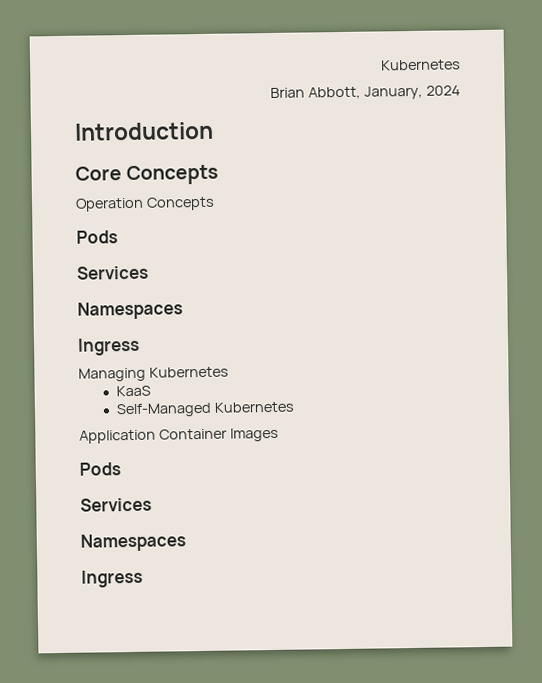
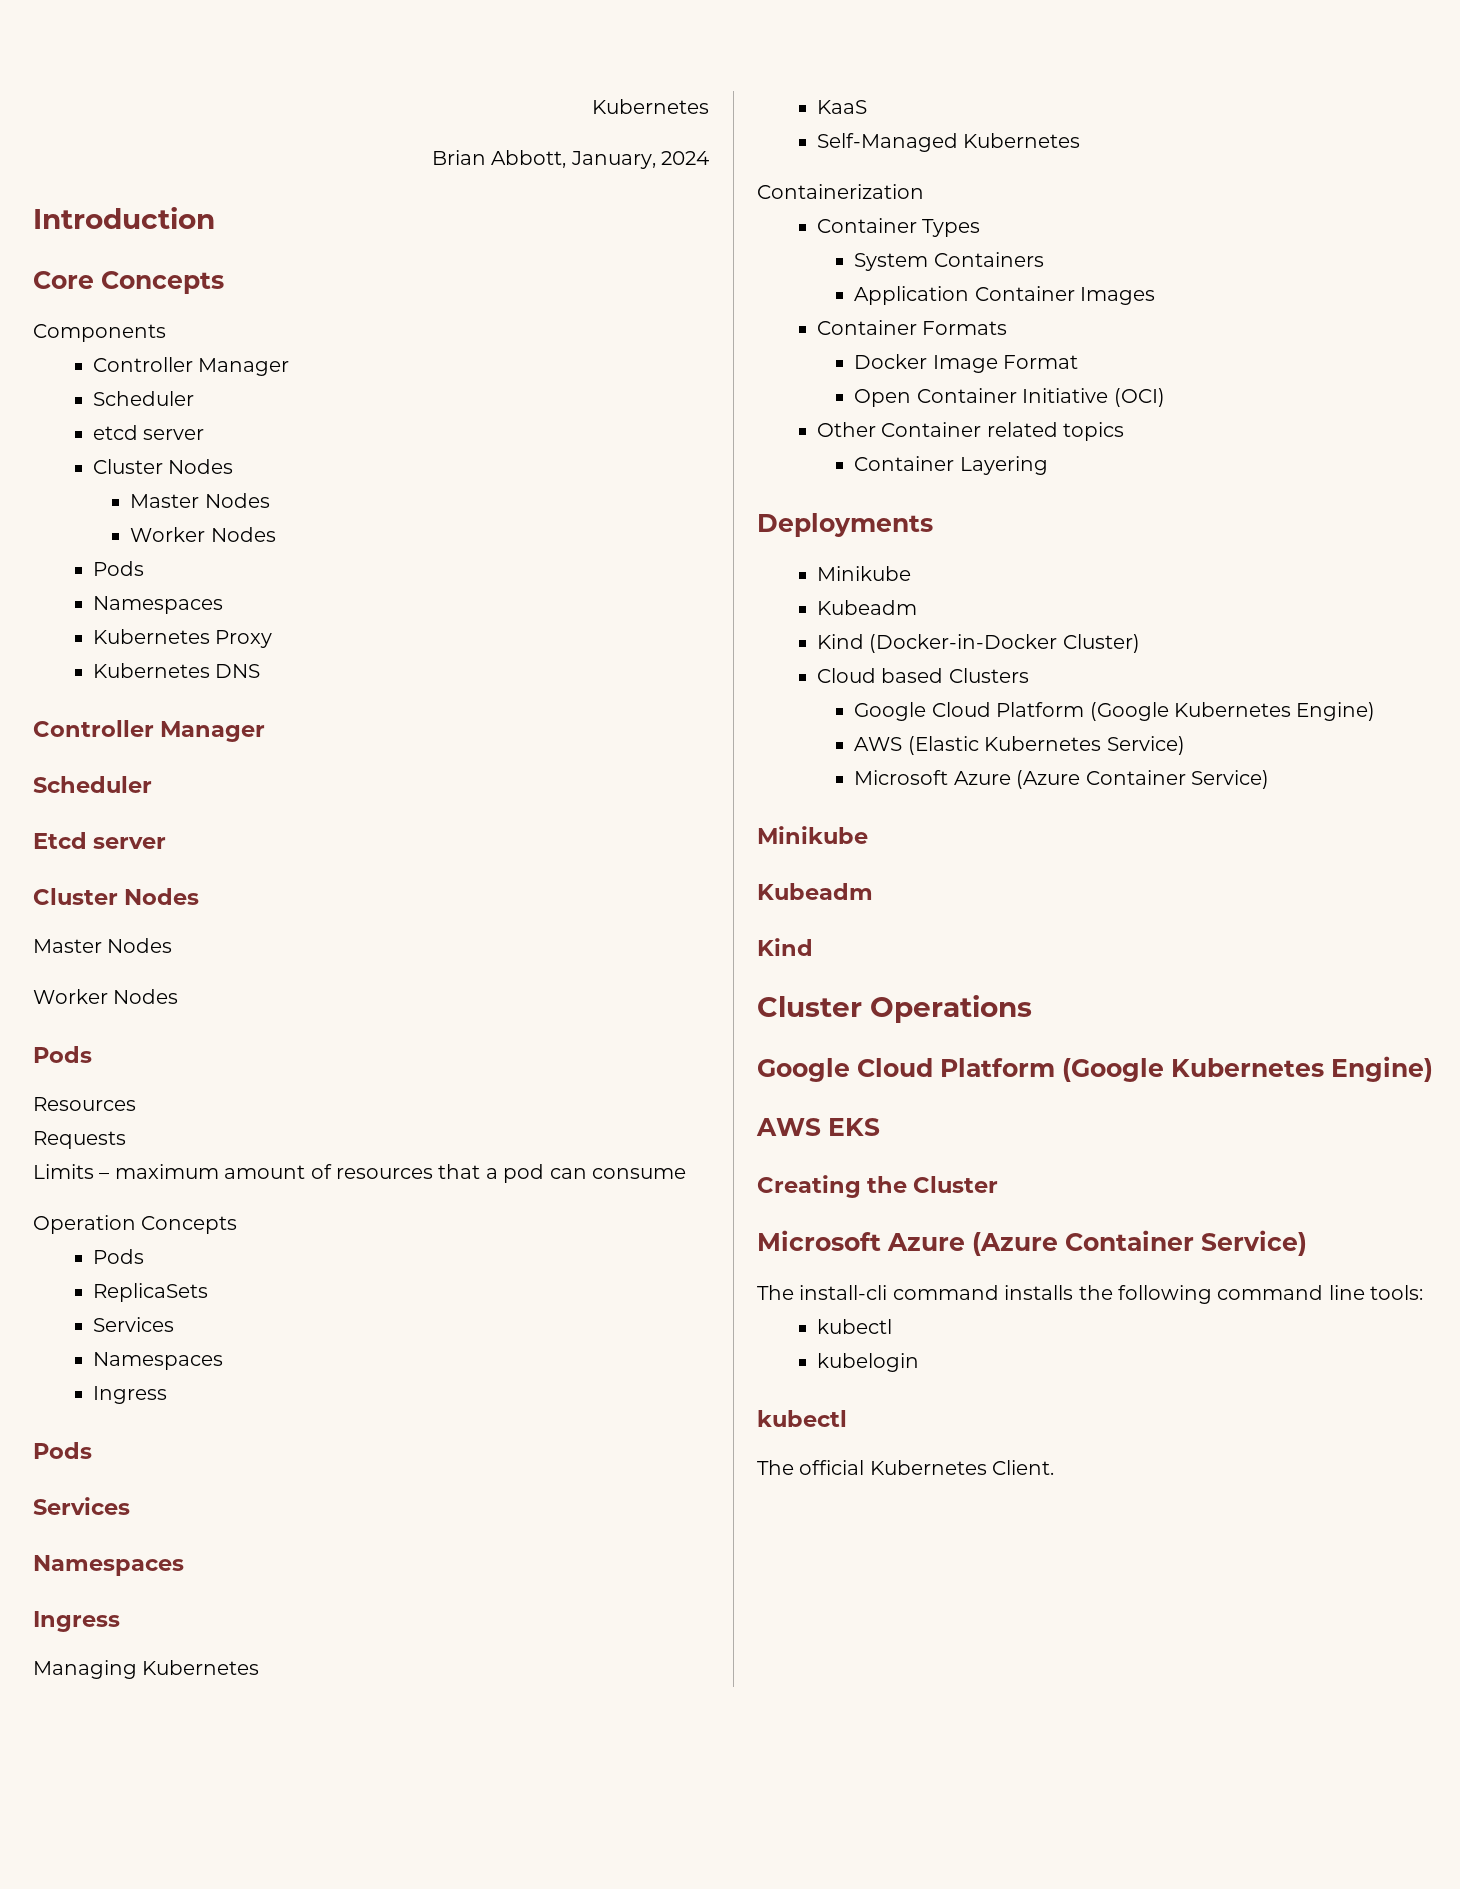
+ Components
+ Controller Manager
+ Scheduler
+ etcd server
+ Cluster Nodes
+ Master Nodes
+ Worker Nodes
+ Pods
+ Namespaces
+ Kubernetes Proxy
+ Kubernetes DNS
+ Controller Manager
+ Scheduler
+ Etcd server
+ Cluster Nodes
+ Master Nodes
+ Worker Nodes
+ Pods
+ Resources
+ Requests
+ Limits – maximum amount of resources that a pod can consume
  Operation Concepts
+ Pods
+ ReplicaSets
+ Services
+ Namespaces
+ Ingress
+ Containerization
+ Container Types
+ System Containers
  Application Container Images
- Pods
- Services
- Namespaces
- Ingress
+ Container Formats
+ Docker Image Format
+ Open Container Initiative (OCI)
+ Other Container related topics
+ Container Layering
+ Deployments
+ Minikube
+ Kubeadm
+ Kind (Docker-in-Docker Cluster)
+ Cloud based Clusters
+ Google Cloud Platform (Google Kubernetes Engine)
+ AWS (Elastic Kubernetes Service)
+ Microsoft Azure (Azure Container Service)
+ Minikube
+ Kubeadm
+ Kind
+ Cluster Operations
+ Google Cloud Platform (Google Kubernetes Engine)
+ AWS EKS
+ Creating the Cluster
+ Microsoft Azure (Azure Container Service)
+ The install-cli command installs the following command line tools:
+ kubectl
+ kubelogin
+ kubectl
+ The official Kubernetes Client.

